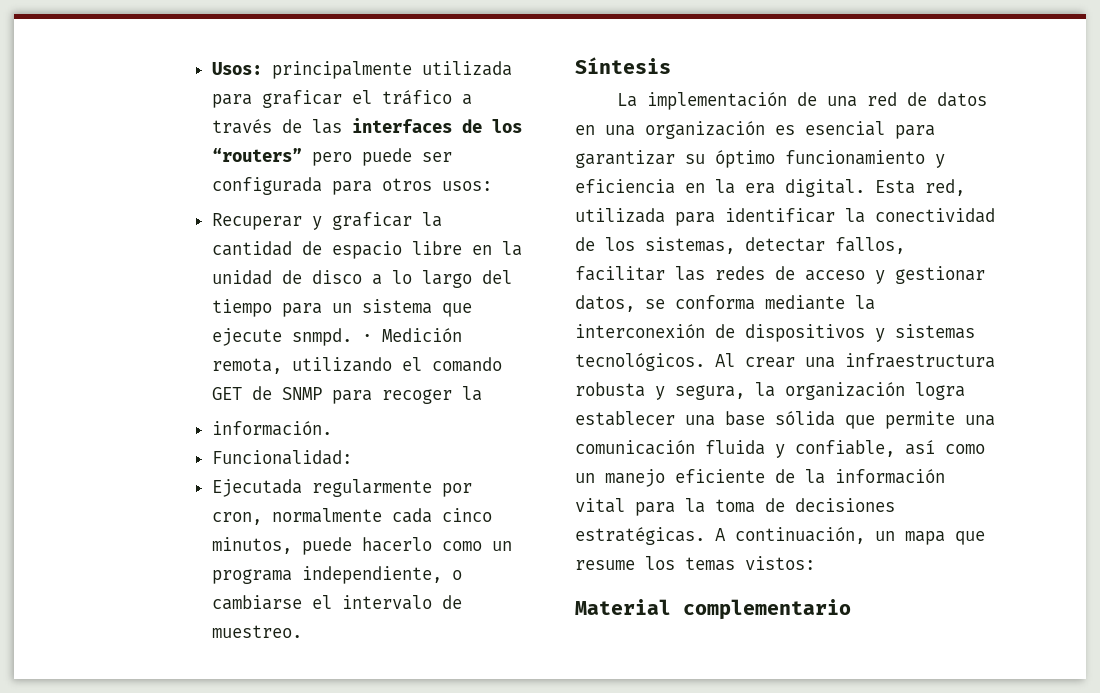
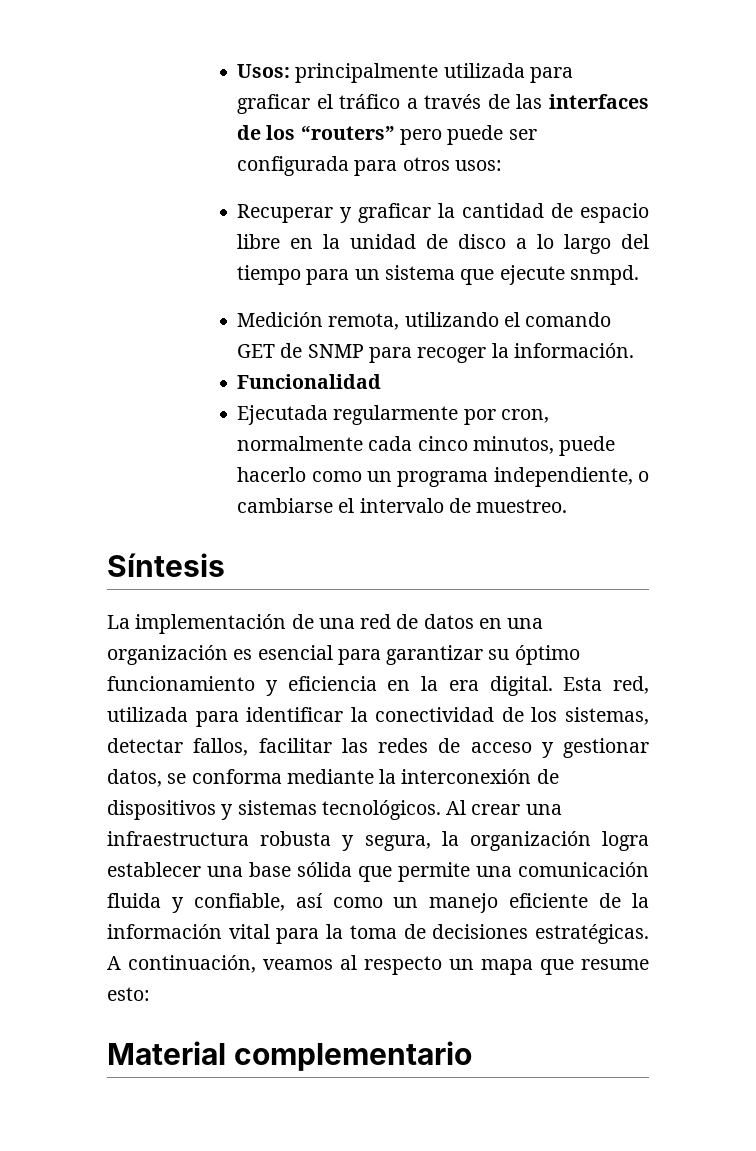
- Recuperar y graficar la cantidad de espacio libre en la unidad de disco a lo largo del tiempo para un sistema que ejecute snmpd. · Medición remota, utilizando el comando GET de SNMP para recoger la
- información.
+ Recuperar y graficar la cantidad de espacio libre en la unidad de disco a lo largo del tiempo para un sistema que ejecute snmpd.
+ Medición remota, utilizando el comando GET de SNMP para recoger la información.
- Funcionalidad:
+ Funcionalidad
- A continuación, un mapa que resume los temas vistos:
+ A continuación, veamos al respecto un mapa que resume esto:

